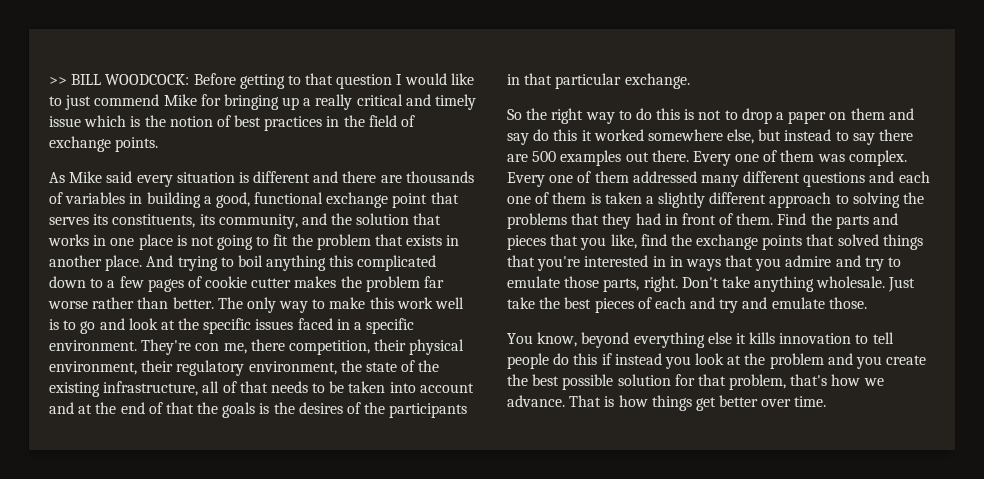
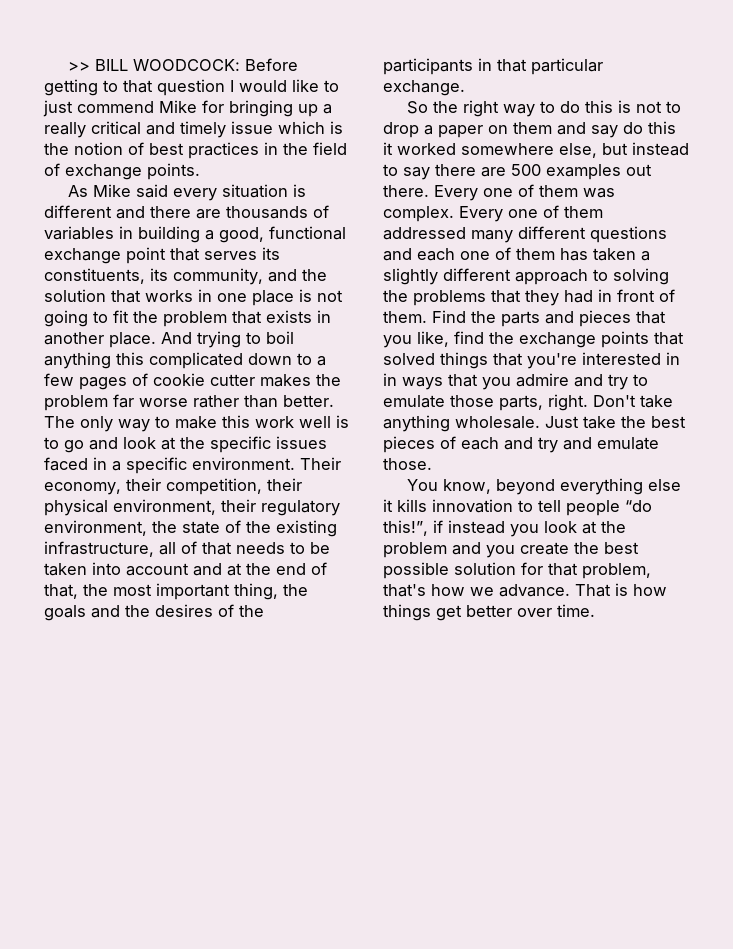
- They're con me, there competition, their physical environment, their regulatory environment, the state of the existing infrastructure, all of that needs to be taken into account and at the end of that the goals is the desires of the participants in that particular exchange.
+ Their economy, their competition, their physical environment, their regulatory environment, the state of the existing infrastructure, all of that needs to be taken into account and at the end of that, the most important thing, the goals and the desires of the participants in that particular exchange.
- Every one of them addressed many different questions and each one of them is taken a slightly different approach to solving the problems that they had in front of them.
+ Every one of them addressed many different questions and each one of them has taken a slightly different approach to solving the problems that they had in front of them.
- You know, beyond everything else it kills innovation to tell people do this if instead you look at the problem and you create the best possible solution for that problem, that's how we advance.
+ You know, beyond everything else it kills innovation to tell people “do this!”, if instead you look at the problem and you create the best possible solution for that problem, that's how we advance.

